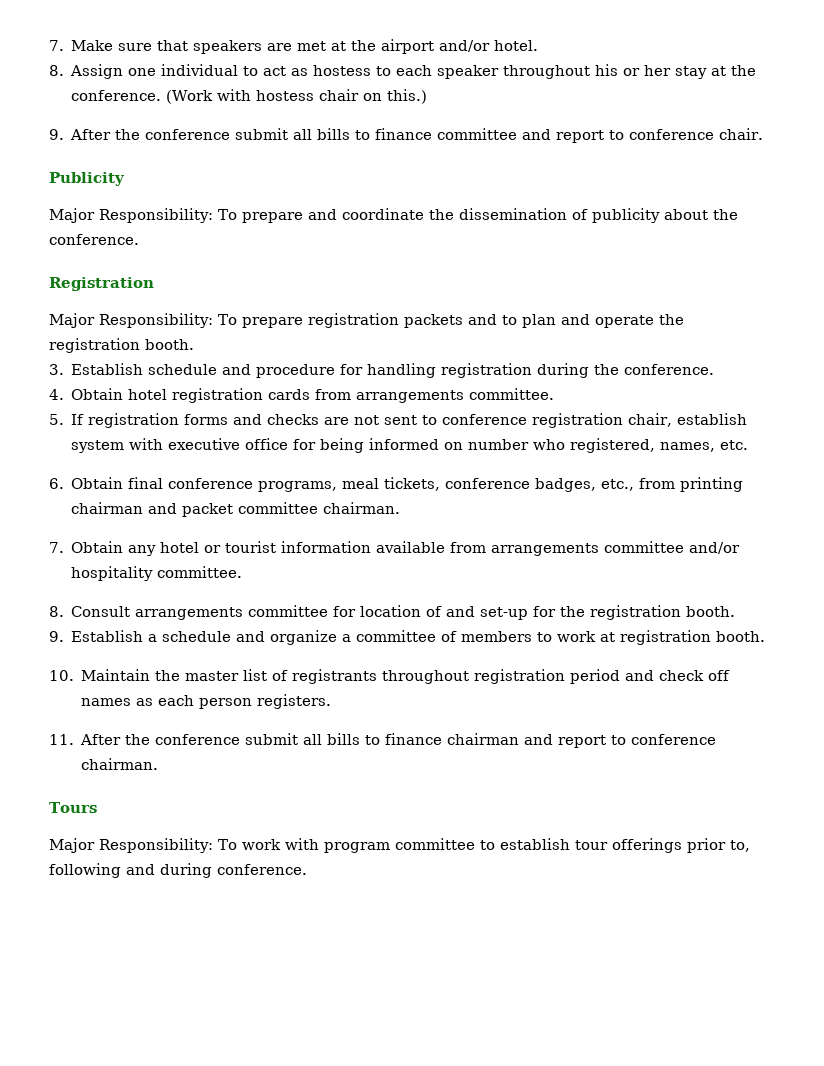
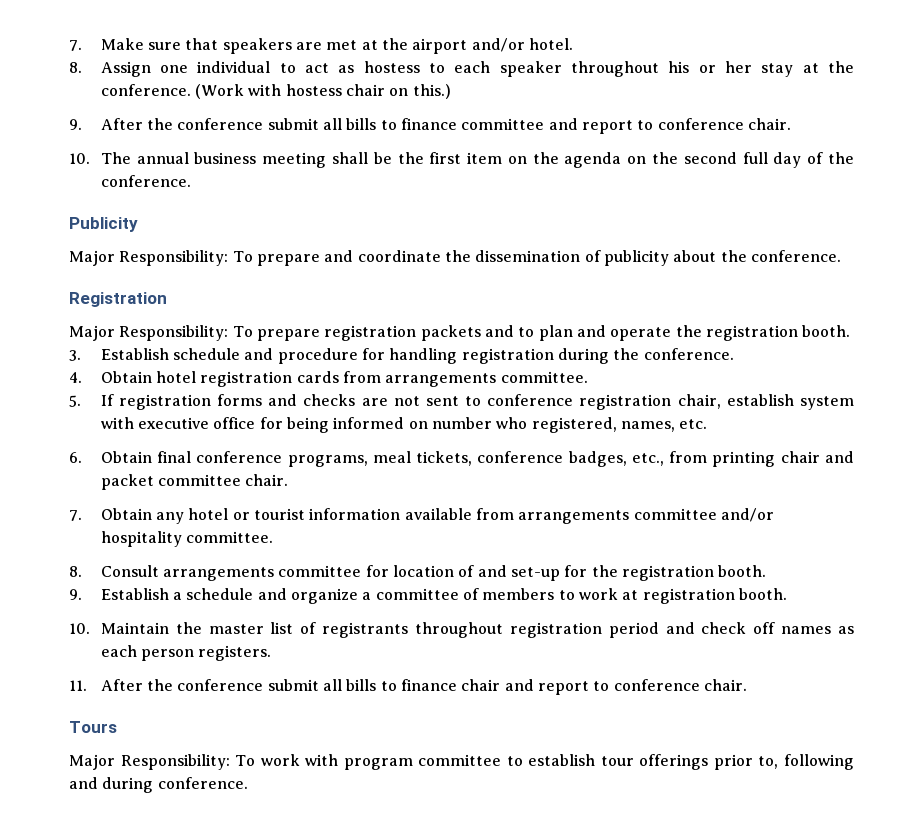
+ 10. The annual business meeting shall be the first item on the agenda on the second full day of the conference.
- 6. Obtain final conference programs, meal tickets, conference badges, etc., from printing chairman and packet committee chairman.
+ 6. Obtain final conference programs, meal tickets, conference badges, etc., from printing chair and packet committee chair.
- 11. After the conference submit all bills to finance chairman and report to conference chairman.
+ 11. After the conference submit all bills to finance chair and report to conference chair.

